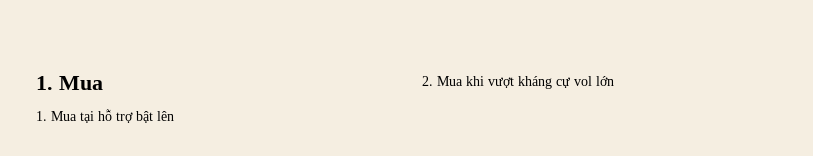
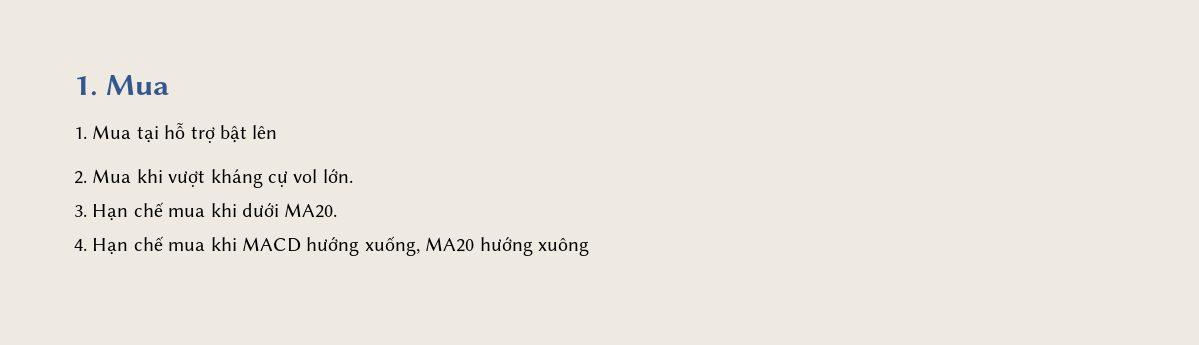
- 2. Mua khi vượt kháng cự vol lớn
+ 2. Mua khi vượt kháng cự vol lớn.
+ 3. Hạn chế mua khi dưới MA20.
+ 4. Hạn chế mua khi MACD hướng xuống, MA20 hướng xuông

